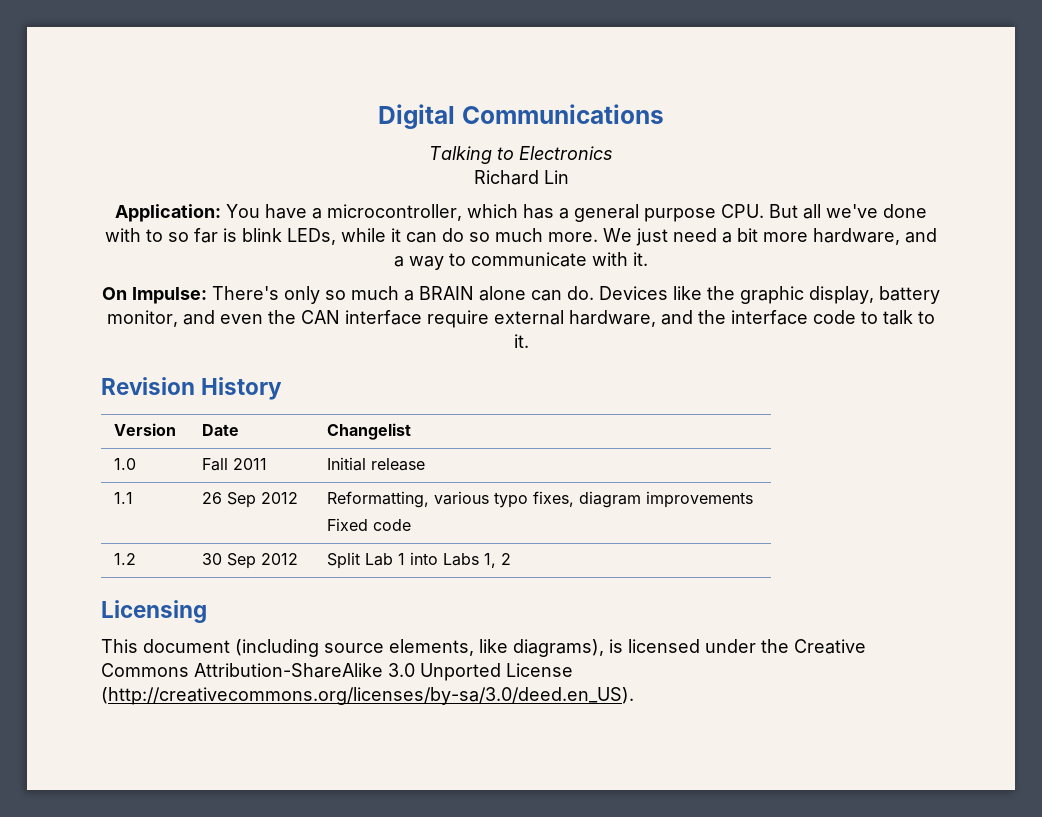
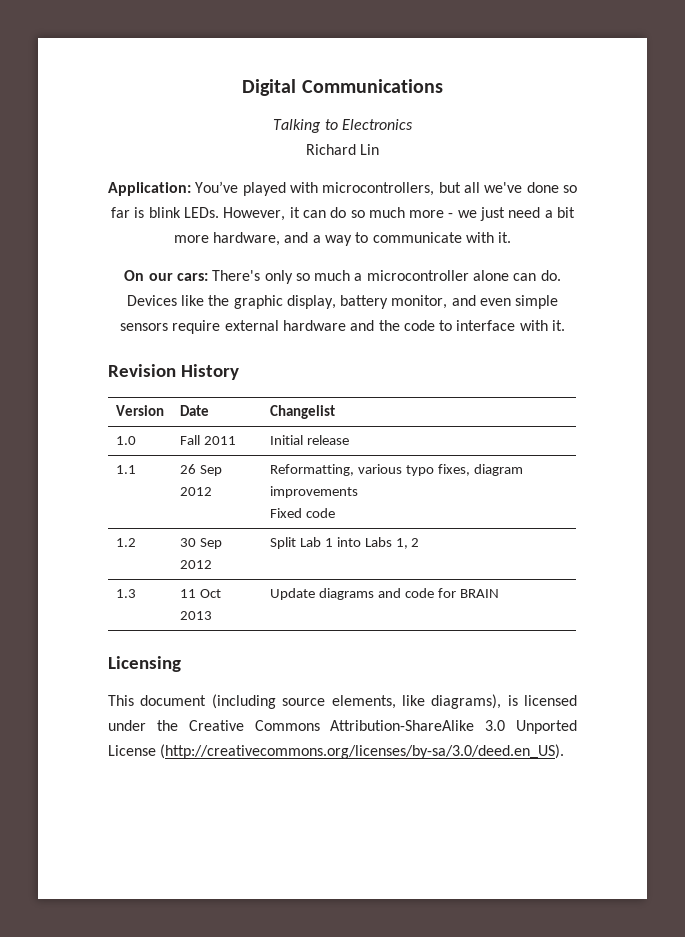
- Application: You have a microcontroller, which has a general purpose CPU. But all we've done with to so far is blink LEDs, while it can do so much more. We just need a bit more hardware, and a way to communicate with it.
+ Application: You’ve played with microcontrollers, but all we've done so far is blink LEDs. However, it can do so much more - we just need a bit more hardware, and a way to communicate with it.
- On Impulse: There's only so much a BRAIN alone can do.
+ On our cars: There's only so much a microcontroller alone can do.
- Devices like the graphic display, battery monitor, and even the CAN interface require external hardware, and the interface code to talk to it.
+ Devices like the graphic display, battery monitor, and even simple sensors require external hardware and the code to interface with it.
+ 1.3 | 11 Oct 2013 | Update diagrams and code for BRAIN

